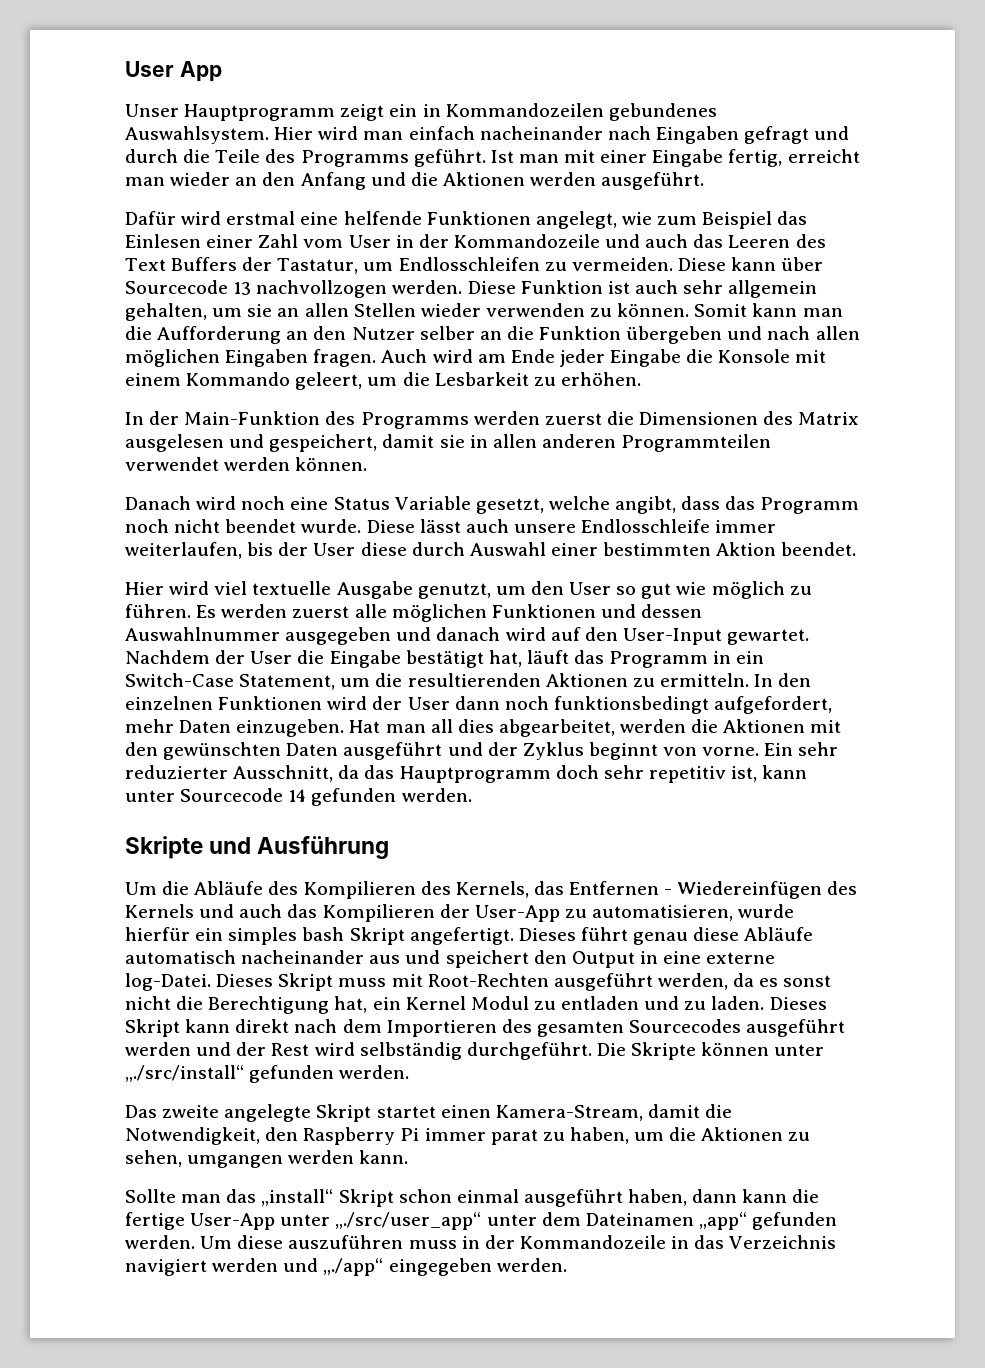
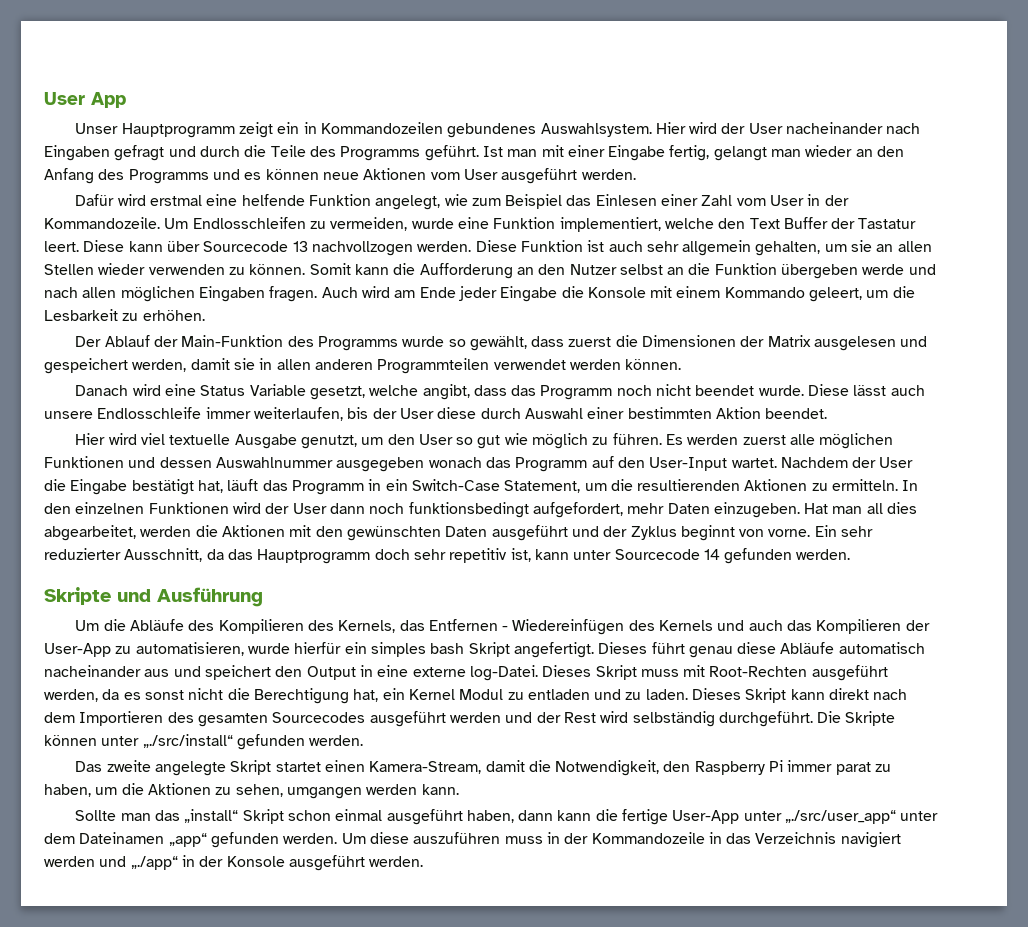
- Hier wird man einfach nacheinander nach Eingaben gefragt und durch die Teile des Programms geführt.
+ Hier wird der User nacheinander nach Eingaben gefragt und durch die Teile des Programms geführt.
- Ist man mit einer Eingabe fertig, erreicht man wieder an den Anfang und die Aktionen werden ausgeführt.
+ Ist man mit einer Eingabe fertig, gelangt man wieder an den Anfang des Programms und es können neue Aktionen vom User ausgeführt werden.
- Dafür wird erstmal eine helfende Funktionen angelegt, wie zum Beispiel das Einlesen einer Zahl vom User in der Kommandozeile und auch das Leeren des Text Buffers der Tastatur, um Endlosschleifen zu vermeiden.
+ Dafür wird erstmal eine helfende Funktion angelegt, wie zum Beispiel das Einlesen einer Zahl vom User in der Kommandozeile. Um Endlosschleifen zu vermeiden, wurde eine Funktion implementiert, welche den Text Buffer der Tastatur leert.
- Somit kann man die Aufforderung an den Nutzer selber an die Funktion übergeben und nach allen möglichen Eingaben fragen.
+ Somit kann die Aufforderung an den Nutzer selbst an die Funktion übergeben werde und nach allen möglichen Eingaben fragen.
- In der Main-Funktion des Programms werden zuerst die Dimensionen des Matrix ausgelesen und gespeichert, damit sie in allen anderen Programmteilen verwendet werden können.
+ Der Ablauf der Main-Funktion des Programms wurde so gewählt, dass zuerst die Dimensionen der Matrix ausgelesen und gespeichert werden, damit sie in allen anderen Programmteilen verwendet werden können.
- Danach wird noch eine Status Variable gesetzt, welche angibt, dass das Programm noch nicht beendet wurde.
+ Danach wird eine Status Variable gesetzt, welche angibt, dass das Programm noch nicht beendet wurde.
- Es werden zuerst alle möglichen Funktionen und dessen Auswahlnummer ausgegeben und danach wird auf den User-Input gewartet.
+ Es werden zuerst alle möglichen Funktionen und dessen Auswahlnummer ausgegeben wonach das Programm auf den User-Input wartet.
- Um diese auszuführen muss in der Kommandozeile in das Verzeichnis navigiert werden und „./app“ eingegeben werden.
+ Um diese auszuführen muss in der Kommandozeile in das Verzeichnis navigiert werden und „./app“ in der Konsole ausgeführt werden.

